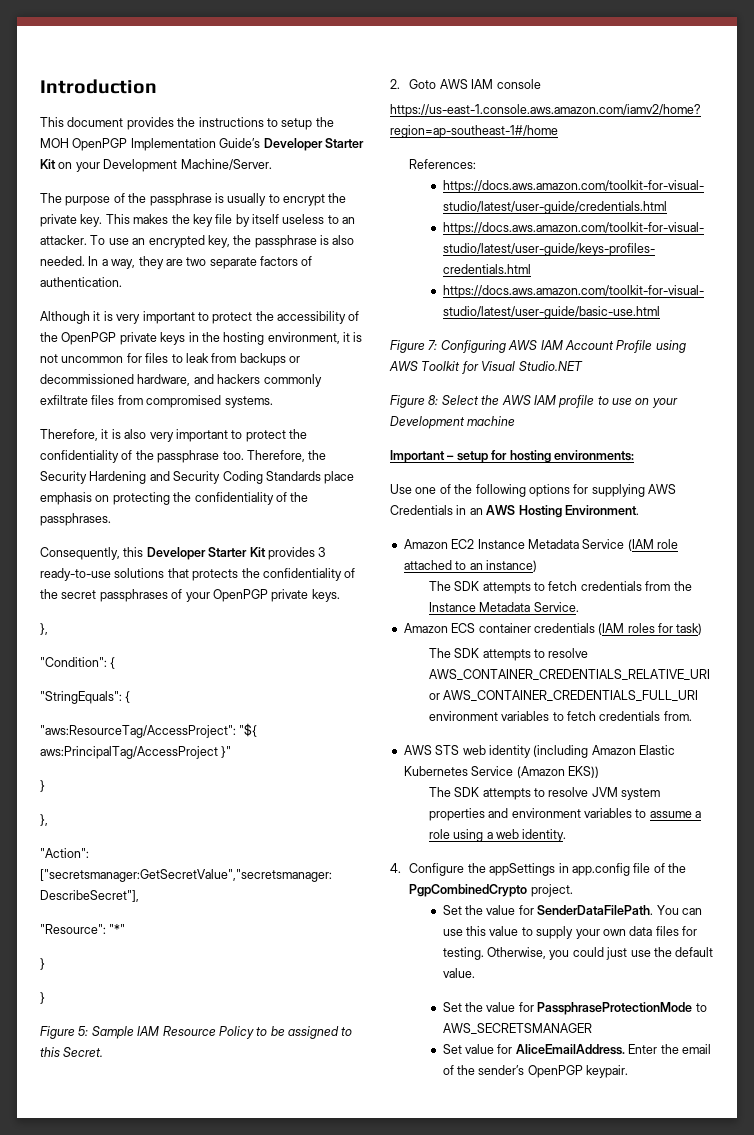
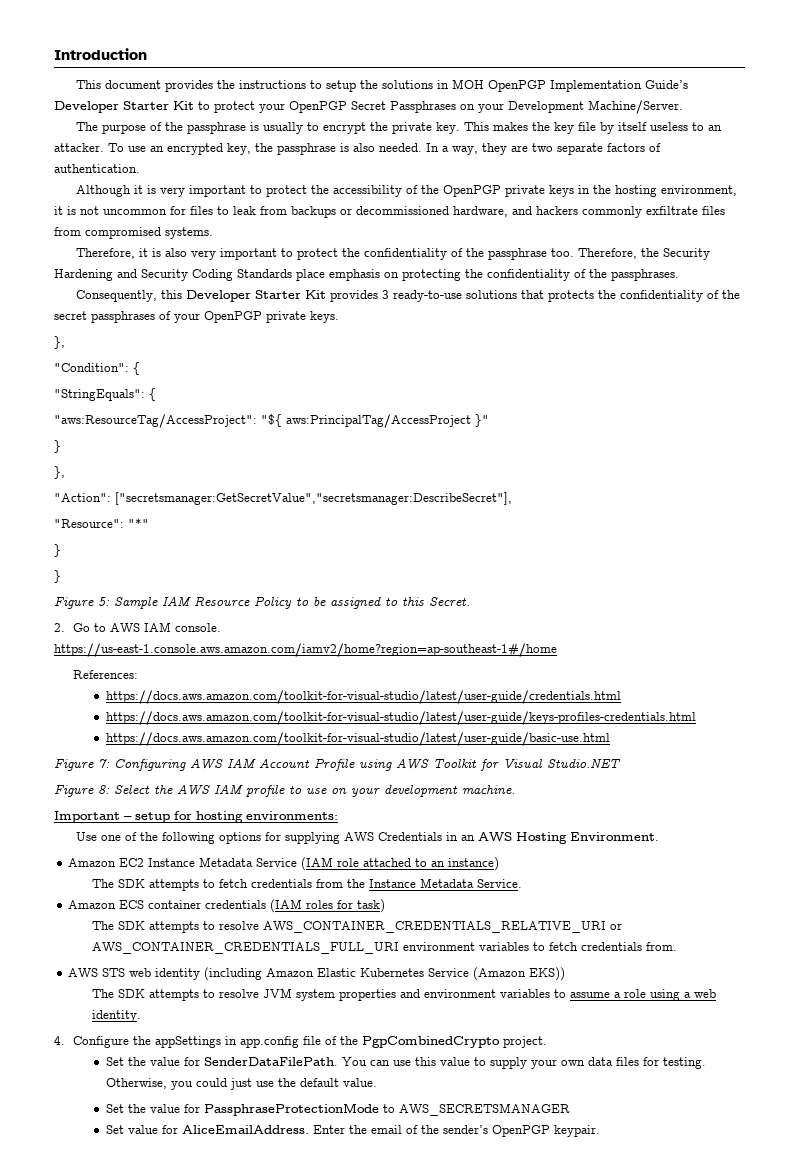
- This document provides the instructions to setup the MOH OpenPGP Implementation Guide’s Developer Starter Kit on your Development Machine/Server.
+ This document provides the instructions to setup the solutions in MOH OpenPGP Implementation Guide’s Developer Starter Kit to protect your OpenPGP Secret Passphrases on your Development Machine/Server.
- 2. Goto AWS IAM console
+ 2. Go to AWS IAM console.
- Figure 8: Select the AWS IAM profile to use on your Development machine
+ Figure 8: Select the AWS IAM profile to use on your development machine.

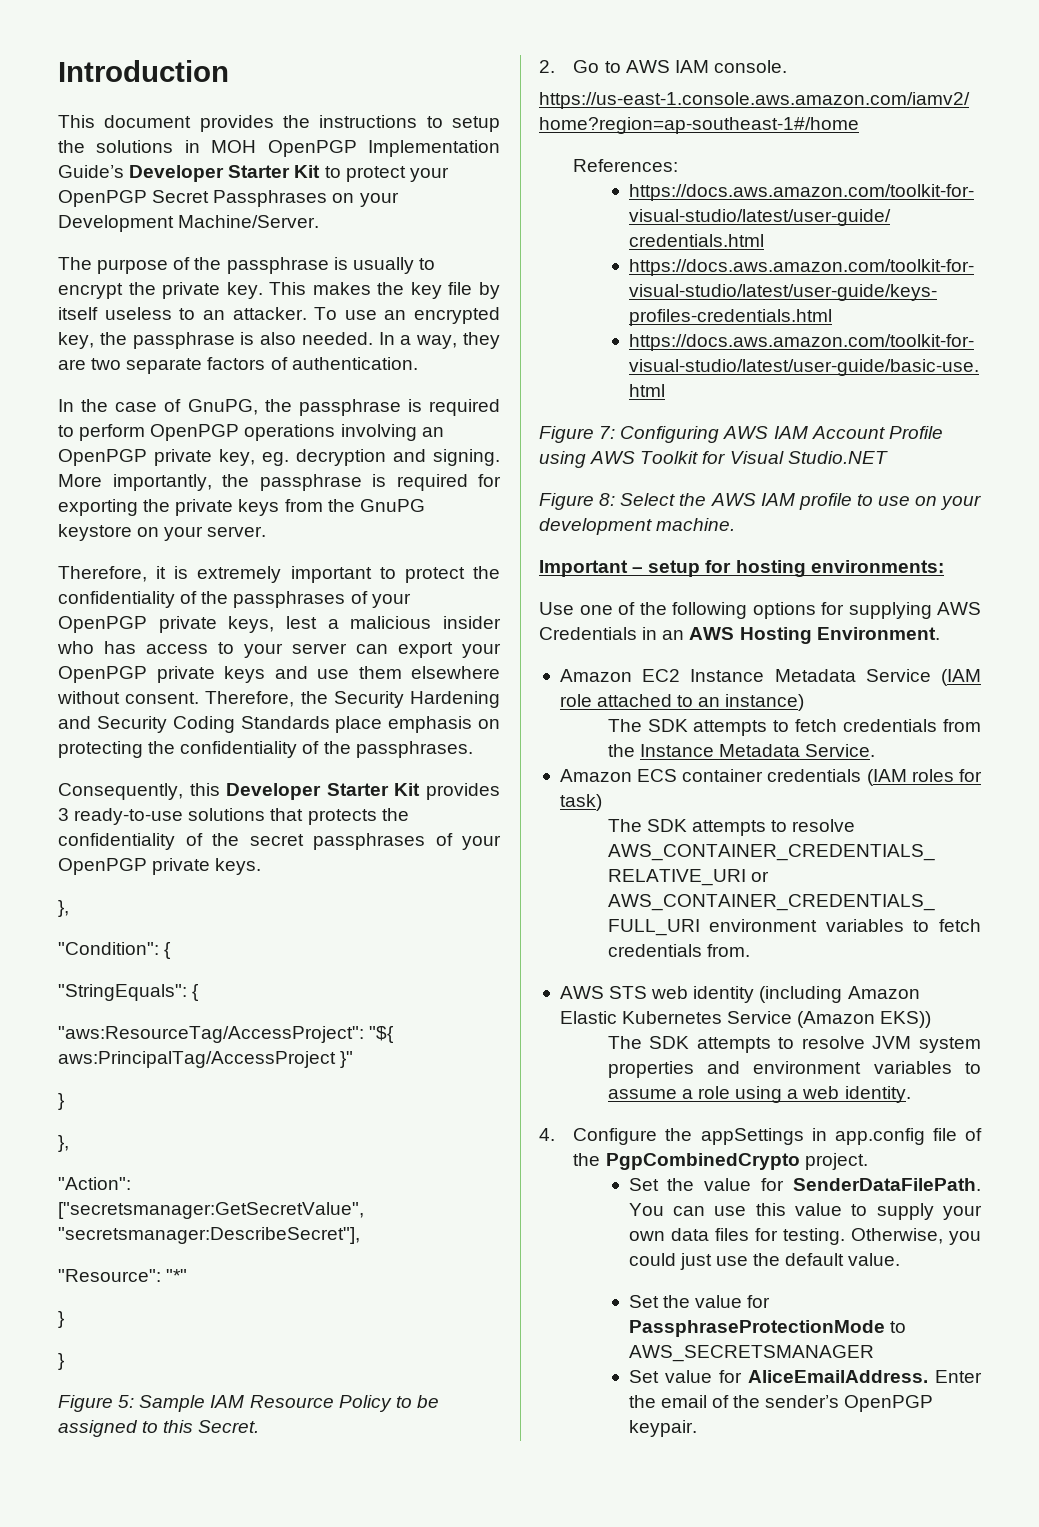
- Although it is very important to protect the accessibility of the OpenPGP private keys in the hosting environment, it is not uncommon for files to leak from backups or decommissioned hardware, and hackers commonly exfiltrate files from compromised systems.
+ In the case of GnuPG, the passphrase is required to perform OpenPGP operations involving an OpenPGP private key, eg. decryption and signing. More importantly, the passphrase is required for exporting the private keys from the GnuPG keystore on your server.
- Therefore, it is also very important to protect the confidentiality of the passphrase too.
+ Therefore, it is extremely important to protect the confidentiality of the passphrases of your OpenPGP private keys, lest a malicious insider who has access to your server can export your OpenPGP private keys and use them elsewhere without consent.

